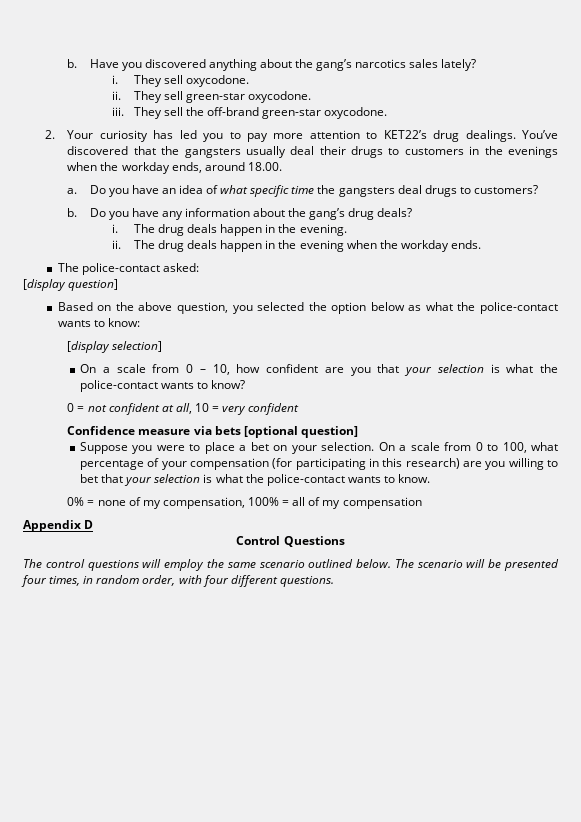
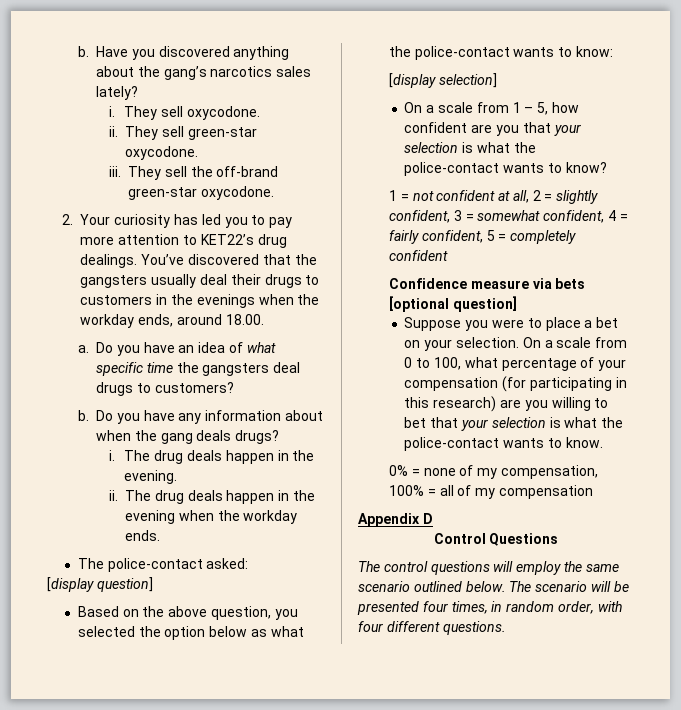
- Do you have any information about the gang’s drug deals?
+ Do you have any information about when the gang deals drugs?
- On a scale from 0 – 10, how confident are you that your selection is what the police-contact wants to know?
+ On a scale from 1 – 5, how confident are you that your selection is what the police-contact wants to know?
- 0 = not confident at all, 10 = very confident
+ 1 = not confident at all, 2 = slightly confident, 3 = somewhat confident, 4 = fairly confident, 5 = completely confident

